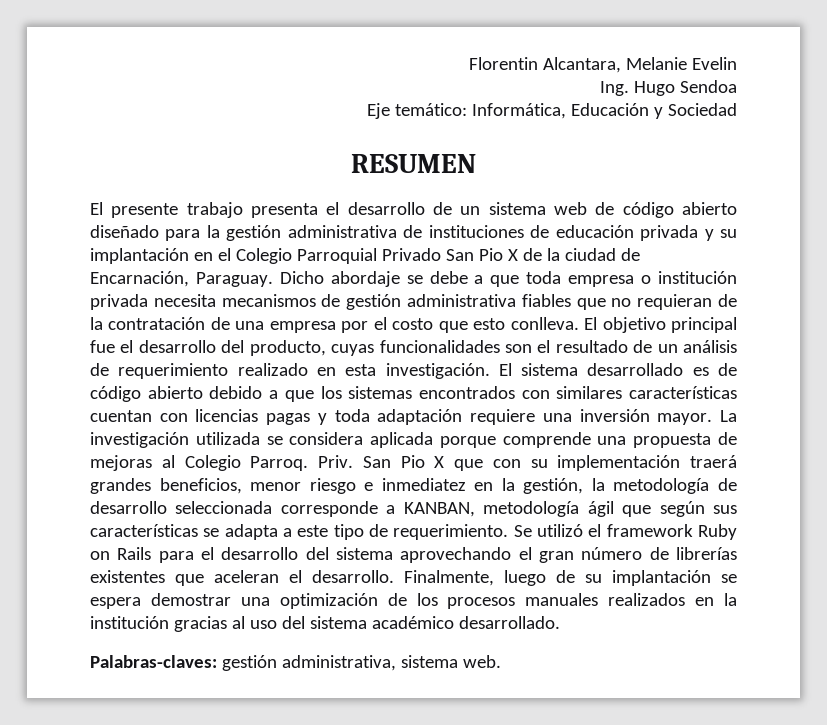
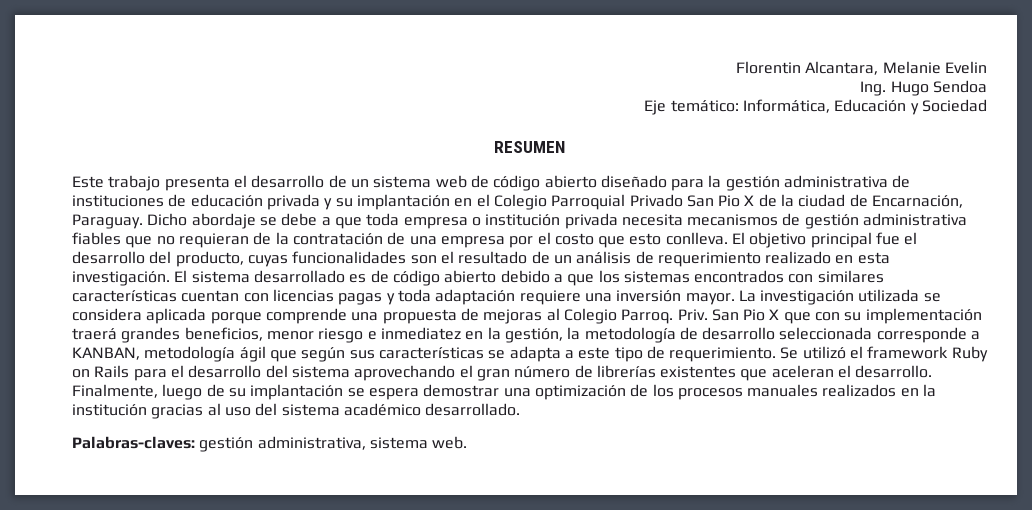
- El presente trabajo presenta el desarrollo de un sistema web de código abierto diseñado para la gestión administrativa de instituciones de educación privada y su implantación en el Colegio Parroquial Privado San Pio X de la ciudad de Encarnación, Paraguay.
+ Este trabajo presenta el desarrollo de un sistema web de código abierto diseñado para la gestión administrativa de instituciones de educación privada y su implantación en el Colegio Parroquial Privado San Pio X de la ciudad de Encarnación, Paraguay.

